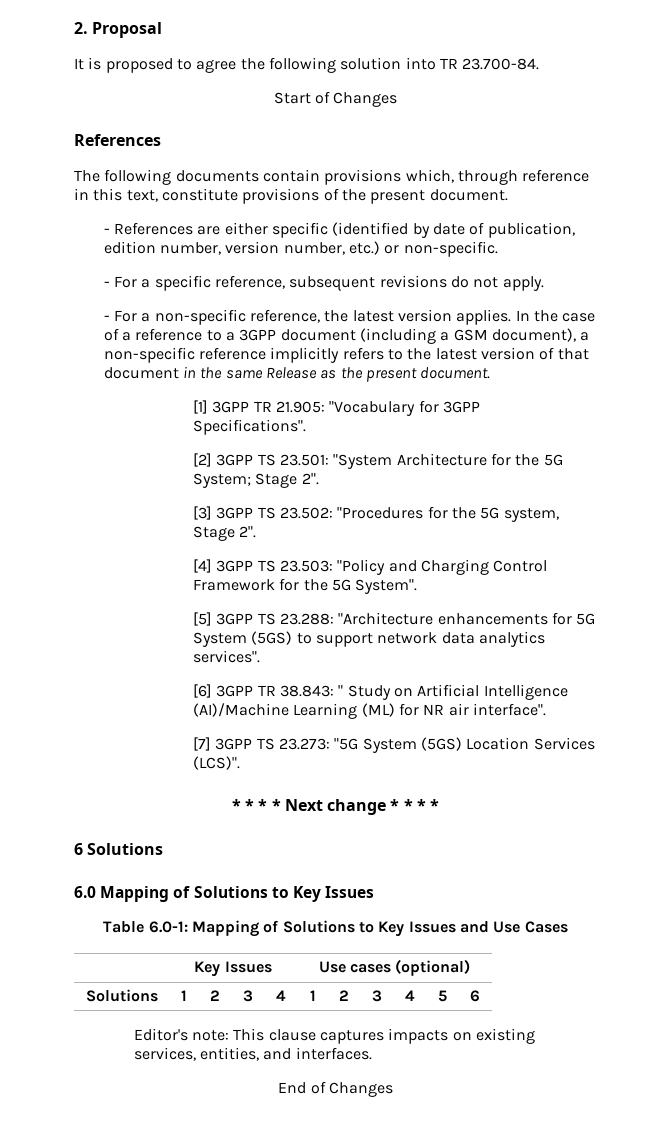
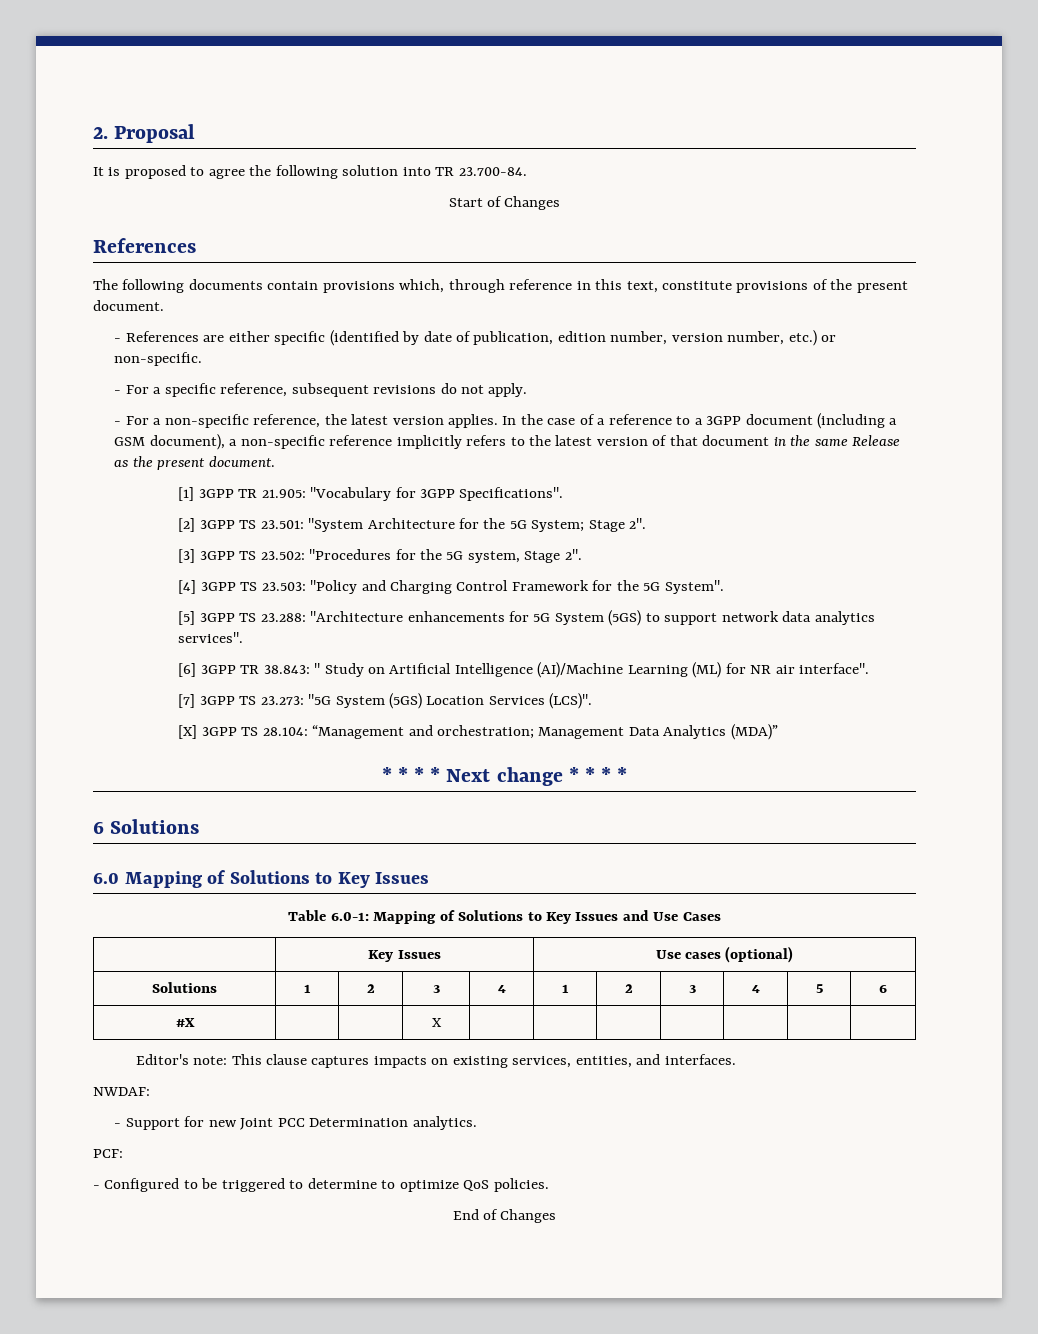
+ [X] 3GPP TS 28.104: “Management and orchestration; Management Data Analytics (MDA)”
+ #X | | | X | | | | | | |
+ NWDAF:
+ - Support for new Joint PCC Determination analytics.
+ PCF:
+ - Configured to be triggered to determine to optimize QoS policies.

